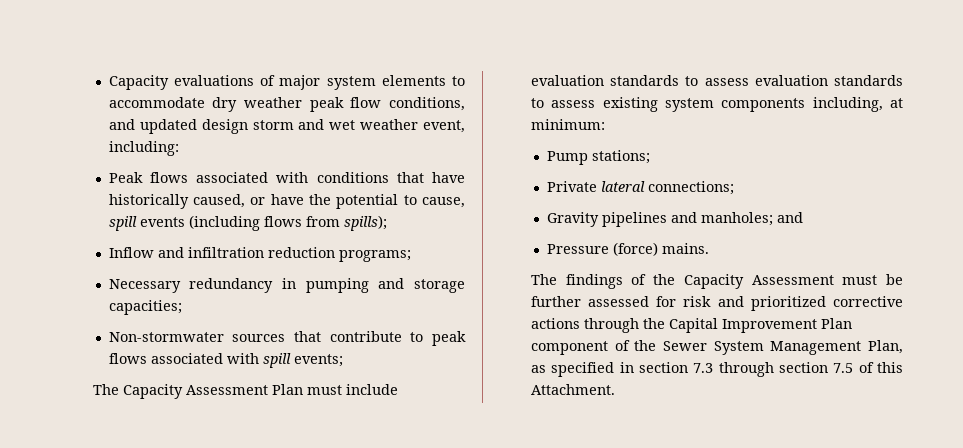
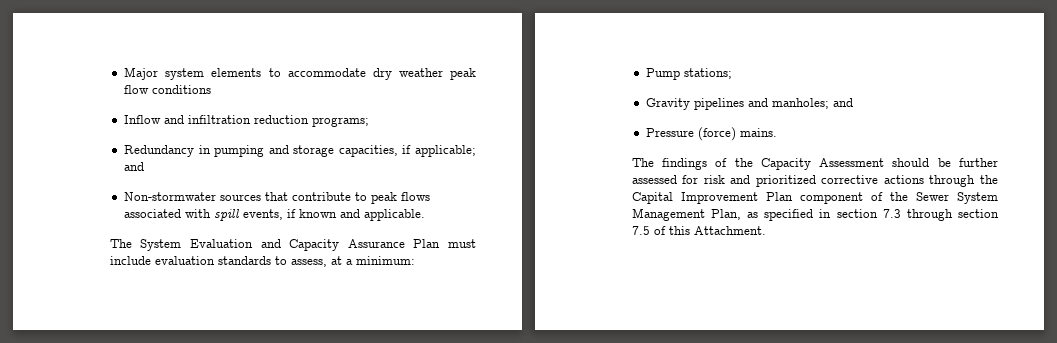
- Capacity evaluations of major system elements to accommodate dry weather peak flow conditions, and updated design storm and wet weather event, including:
- Peak flows associated with conditions that have historically caused, or have the potential to cause, spill events (including flows from spills);
+ Major system elements to accommodate dry weather peak flow conditions
- Necessary redundancy in pumping and storage capacities;
+ Redundancy in pumping and storage capacities, if applicable; and
- Non-stormwater sources that contribute to peak flows associated with spill events;
- The Capacity Assessment Plan must include evaluation standards to assess evaluation standards to assess existing system components including, at minimum:
+ Non-stormwater sources that contribute to peak flows associated with spill events, if known and applicable.
+ The System Evaluation and Capacity Assurance Plan must include evaluation standards to assess, at a minimum:
- Private lateral connections;
- The findings of the Capacity Assessment must be further assessed for risk and prioritized corrective actions through the Capital Improvement Plan component of the Sewer System Management Plan, as specified in section 7.3 through section 7.5 of this Attachment.
+ The findings of the Capacity Assessment should be further assessed for risk and prioritized corrective actions through the Capital Improvement Plan component of the Sewer System Management Plan, as specified in section 7.3 through section 7.5 of this Attachment.

